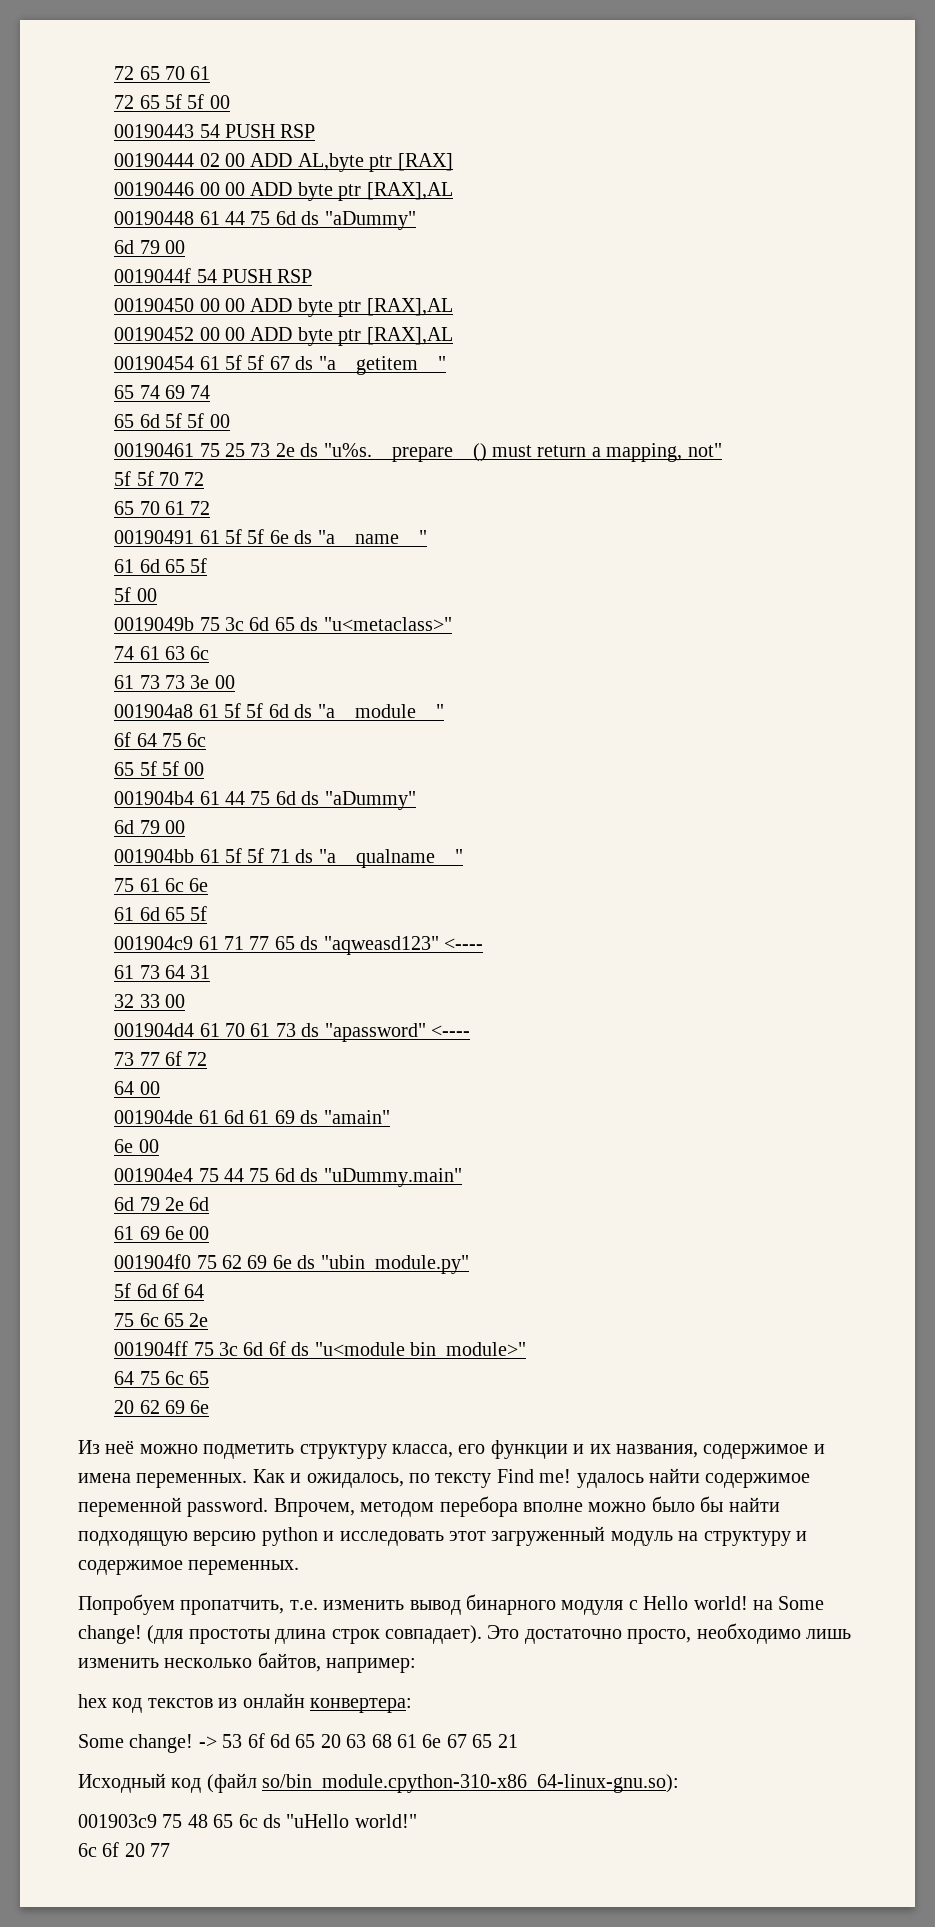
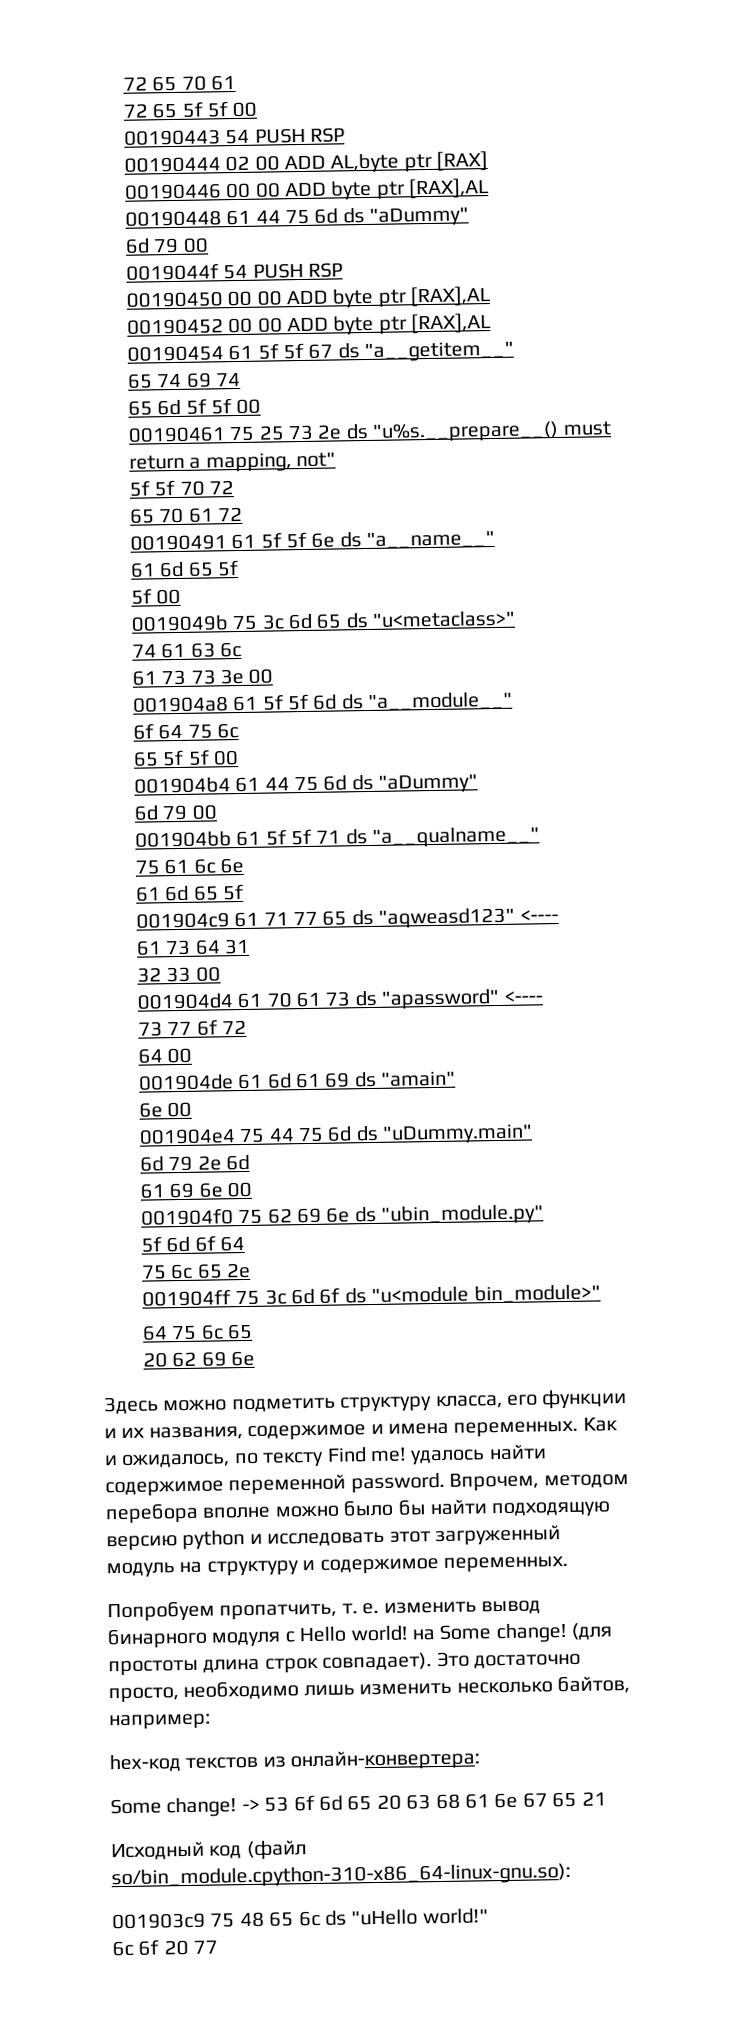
- Из неё можно подметить структуру класса, его функции и их названия, содержимое и имена переменных.
+ Здесь можно подметить структуру класса, его функции и их названия, содержимое и имена переменных.
- Попробуем пропатчить, т.е. изменить вывод бинарного модуля с Hello world! на Some change!
+ Попробуем пропатчить, т. е. изменить вывод бинарного модуля с Hello world! на Some change!
- hex код текстов из онлайн конвертера:
+ hex-код текстов из онлайн-конвертера:

